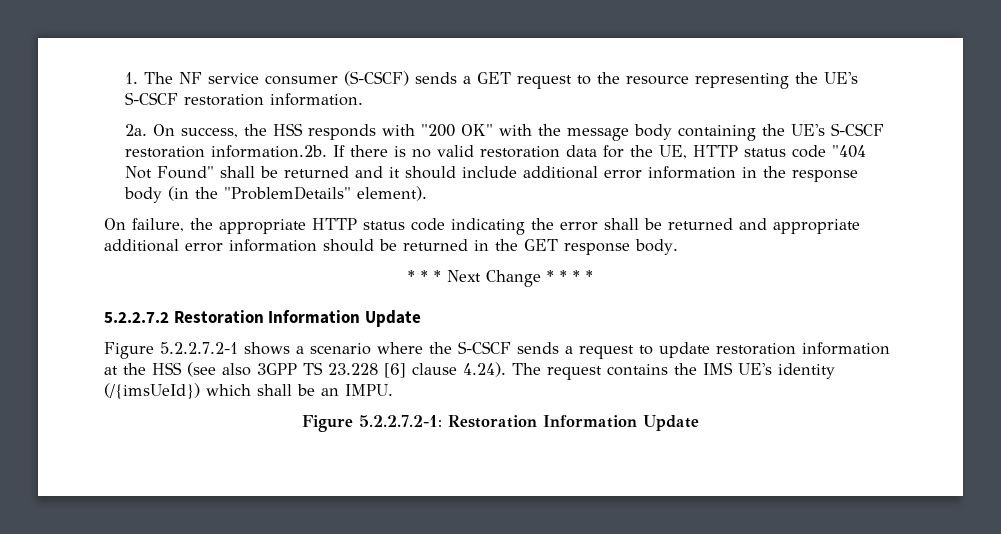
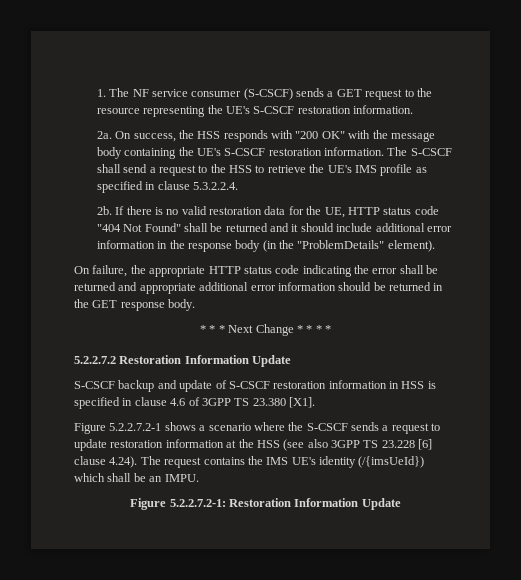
- On success, the HSS responds with "200 OK" with the message body containing the UE's S-CSCF restoration information.2b. If there is no valid restoration data for the UE, HTTP status code "404 Not Found" shall be returned and it should include additional error information in the response body (in the "ProblemDetails" element).
+ On success, the HSS responds with "200 OK" with the message body containing the UE's S-CSCF restoration information. The S-CSCF shall send a request to the HSS to retrieve the UE's IMS profile as specified in clause 5.3.2.2.4.
+ 2b. If there is no valid restoration data for the UE, HTTP status code "404 Not Found" shall be returned and it should include additional error information in the response body (in the "ProblemDetails" element).
+ S-CSCF backup and update of S-CSCF restoration information in HSS is specified in clause 4.6 of 3GPP TS 23.380 [X1].

